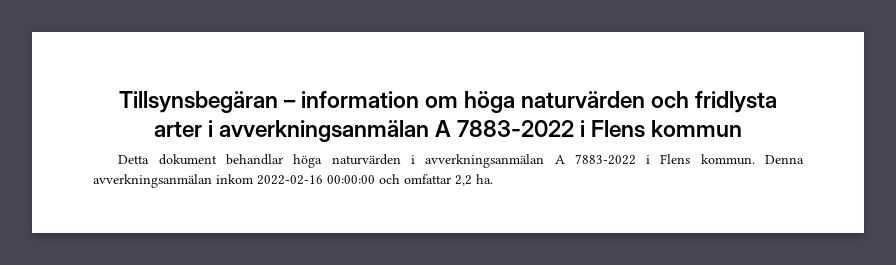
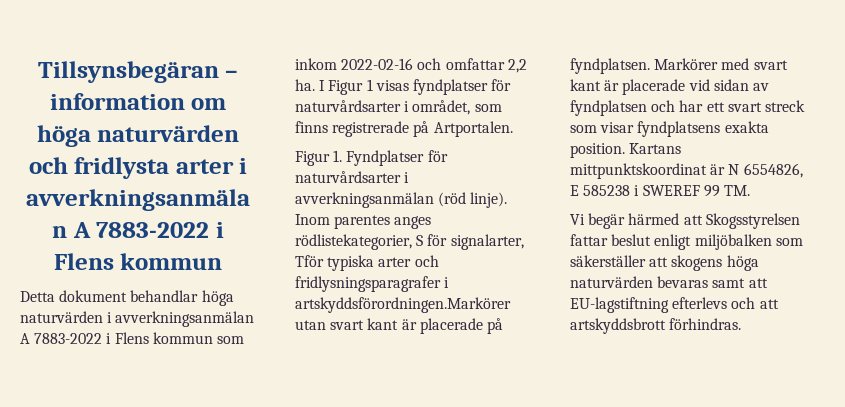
- Detta dokument behandlar höga naturvärden i avverkningsanmälan A 7883-2022 i Flens kommun. Denna avverkningsanmälan inkom 2022-02-16 00:00:00 och omfattar 2,2 ha.
+ Detta dokument behandlar höga naturvärden i avverkningsanmälan A 7883-2022 i Flens kommun som inkom 2022-02-16 och omfattar 2,2 ha.
+ I Figur 1 visas fyndplatser för naturvårdsarter i området, som finns registrerade på Artportalen.
+ Figur 1. Fyndplatser för naturvårdsarter i avverkningsanmälan (röd linje). Inom parentes anges rödlistekategorier, S för signalarter, Tför typiska arter och fridlysningsparagrafer i artskyddsförordningen.Markörer utan svart kant är placerade på fyndplatsen. Markörer med svart kant är placerade vid sidan av fyndplatsen och har ett svart streck som visar fyndplatsens exakta position. Kartans mittpunktskoordinat är N 6554826, E 585238 i SWEREF 99 TM.
+ Vi begär härmed att Skogsstyrelsen fattar beslut enligt miljöbalken som säkerställer att skogens höga naturvärden bevaras samt att EU-lagstiftning efterlevs och att artskyddsbrott förhindras.

